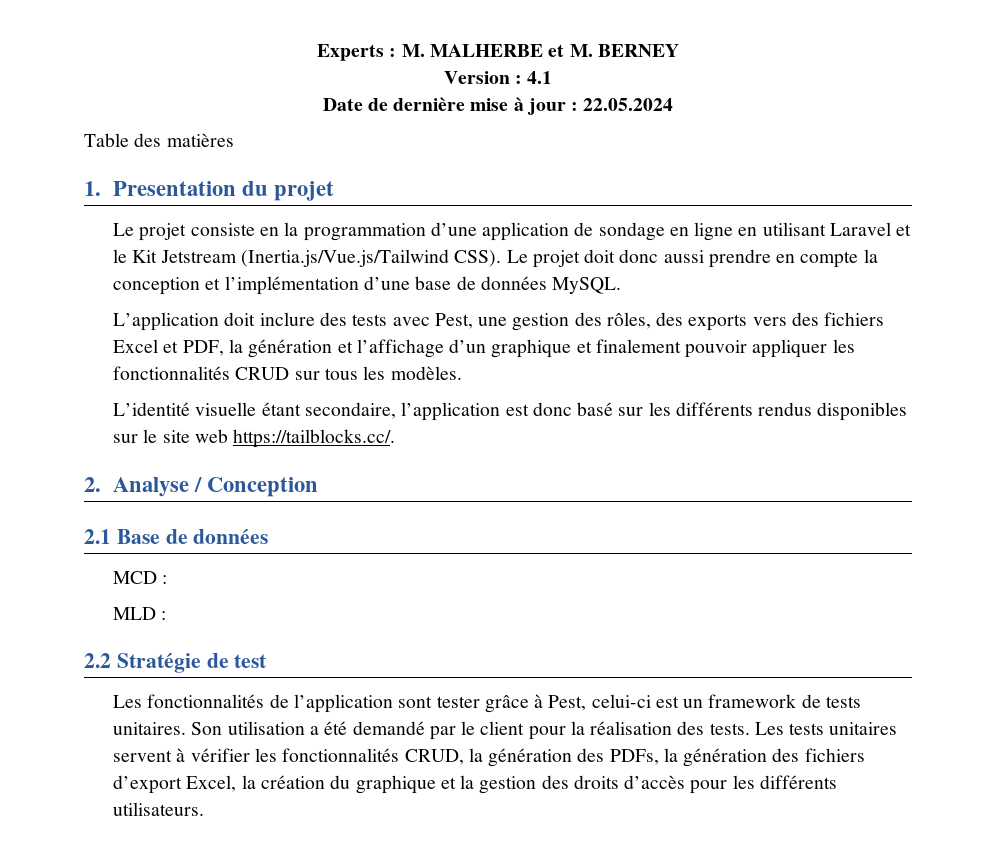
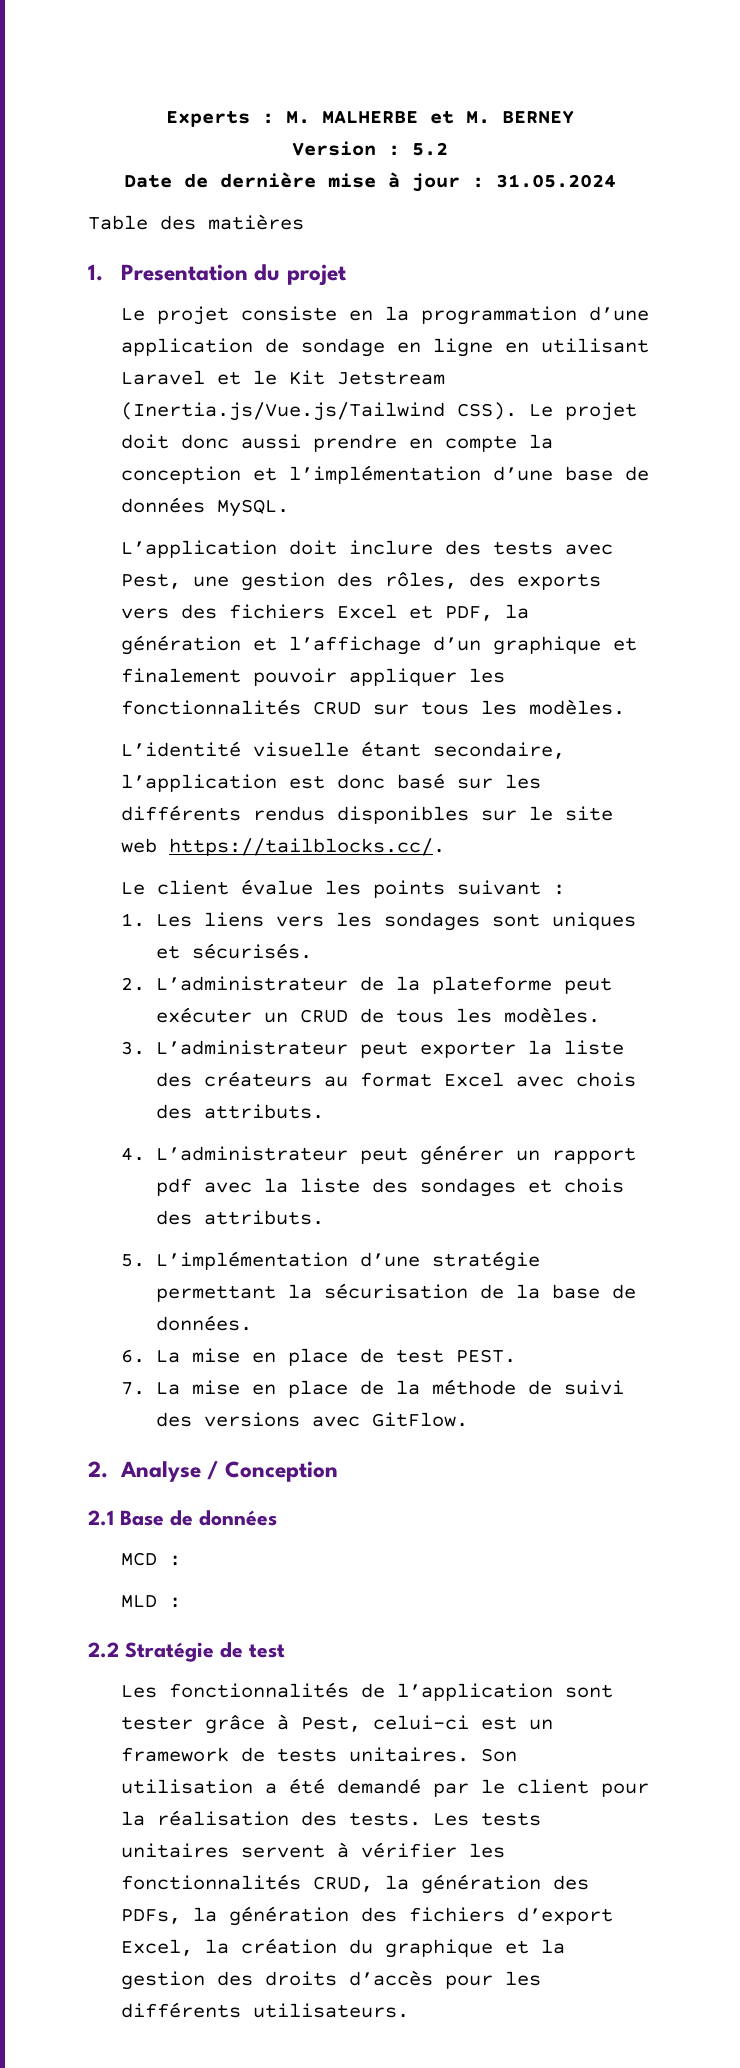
- Version : 4.1
+ Version : 5.2
- Date de dernière mise à jour : 22.05.2024
+ Date de dernière mise à jour : 31.05.2024
+ Le client évalue les points suivant :
+ 1. Les liens vers les sondages sont uniques et sécurisés.
+ 2. L’administrateur de la plateforme peut exécuter un CRUD de tous les modèles.
+ 3. L’administrateur peut exporter la liste des créateurs au format Excel avec chois des attributs.
+ 4. L’administrateur peut générer un rapport pdf avec la liste des sondages et chois des attributs.
+ 5. L’implémentation d’une stratégie permettant la sécurisation de la base de données.
+ 6. La mise en place de test PEST.
+ 7. La mise en place de la méthode de suivi des versions avec GitFlow.

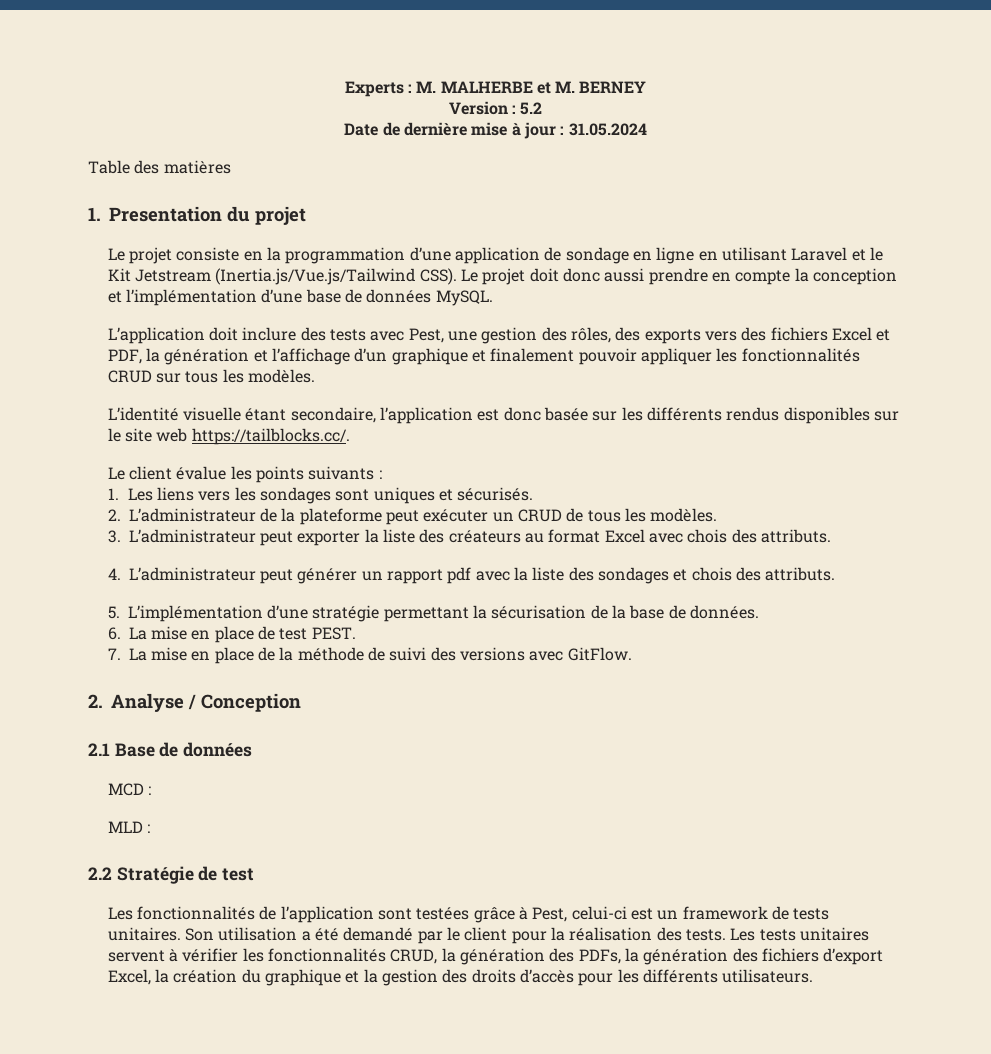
- L’identité visuelle étant secondaire, l’application est donc basé sur les différents rendus disponibles sur le site web https://tailblocks.cc/.
+ L’identité visuelle étant secondaire, l’application est donc basée sur les différents rendus disponibles sur le site web https://tailblocks.cc/.
- Le client évalue les points suivant :
+ Le client évalue les points suivants :
- Les fonctionnalités de l’application sont tester grâce à Pest, celui-ci est un framework de tests unitaires.
+ Les fonctionnalités de l’application sont testées grâce à Pest, celui-ci est un framework de tests unitaires.

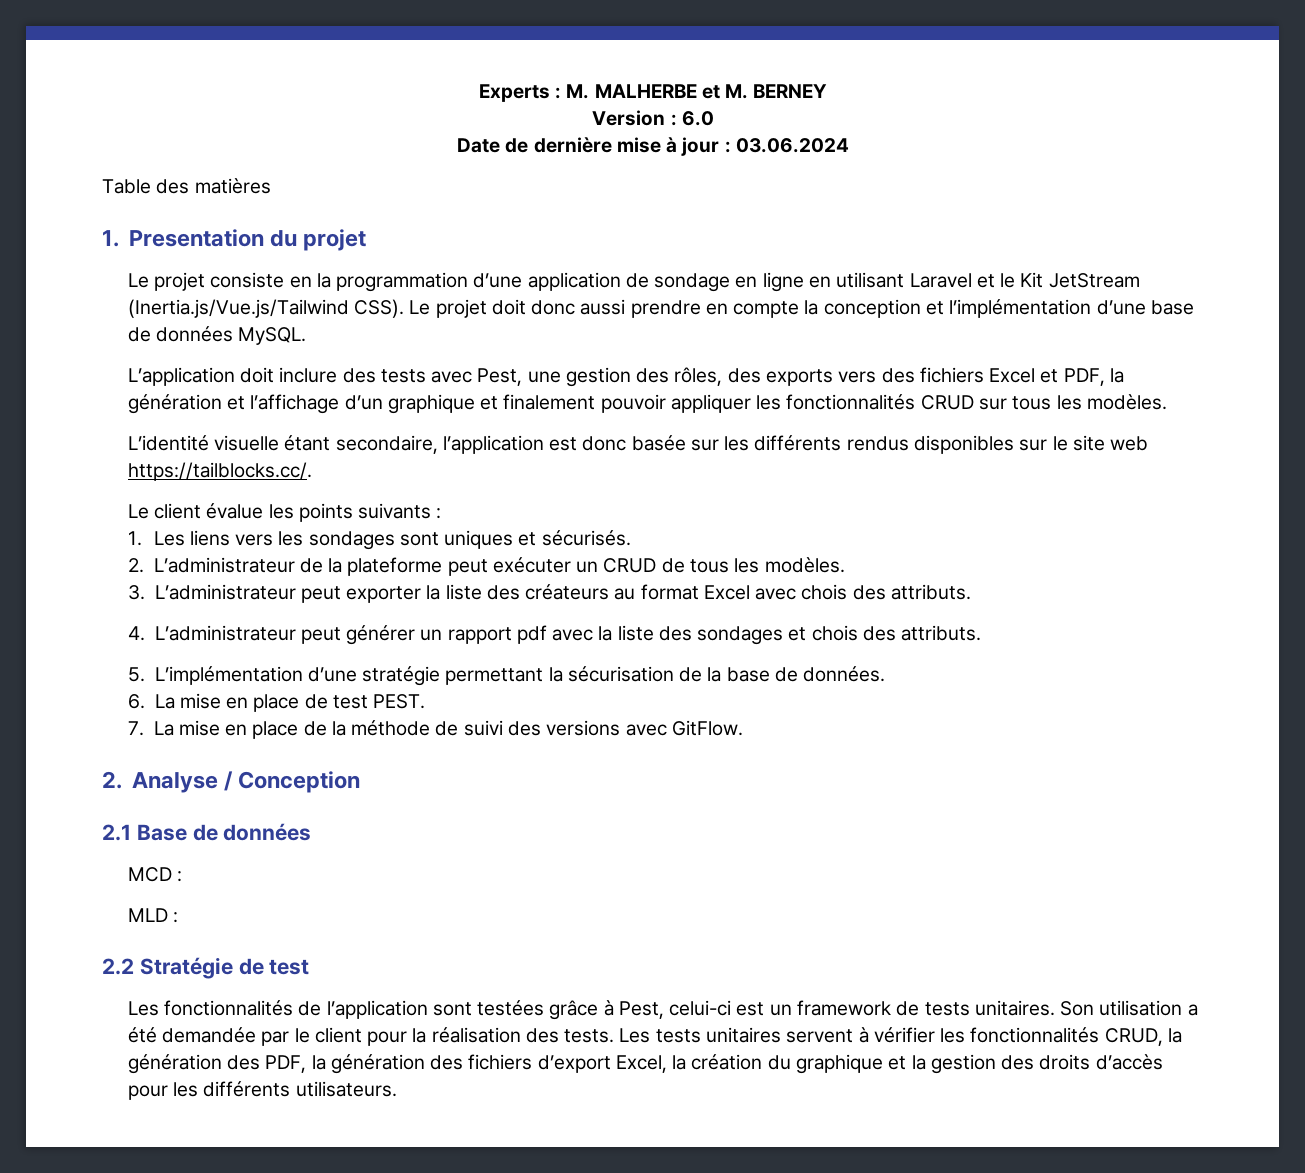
- Version : 5.2
+ Version : 6.0
- Date de dernière mise à jour : 31.05.2024
+ Date de dernière mise à jour : 03.06.2024
- Le projet consiste en la programmation d’une application de sondage en ligne en utilisant Laravel et le Kit Jetstream (Inertia.js/Vue.js/Tailwind CSS).
+ Le projet consiste en la programmation d’une application de sondage en ligne en utilisant Laravel et le Kit JetStream (Inertia.js/Vue.js/Tailwind CSS).
- Son utilisation a été demandé par le client pour la réalisation des tests.
+ Son utilisation a été demandée par le client pour la réalisation des tests.
- Les tests unitaires servent à vérifier les fonctionnalités CRUD, la génération des PDFs, la génération des fichiers d’export Excel, la création du graphique et la gestion des droits d’accès pour les différents utilisateurs.
+ Les tests unitaires servent à vérifier les fonctionnalités CRUD, la génération des PDF, la génération des fichiers d’export Excel, la création du graphique et la gestion des droits d’accès pour les différents utilisateurs.

